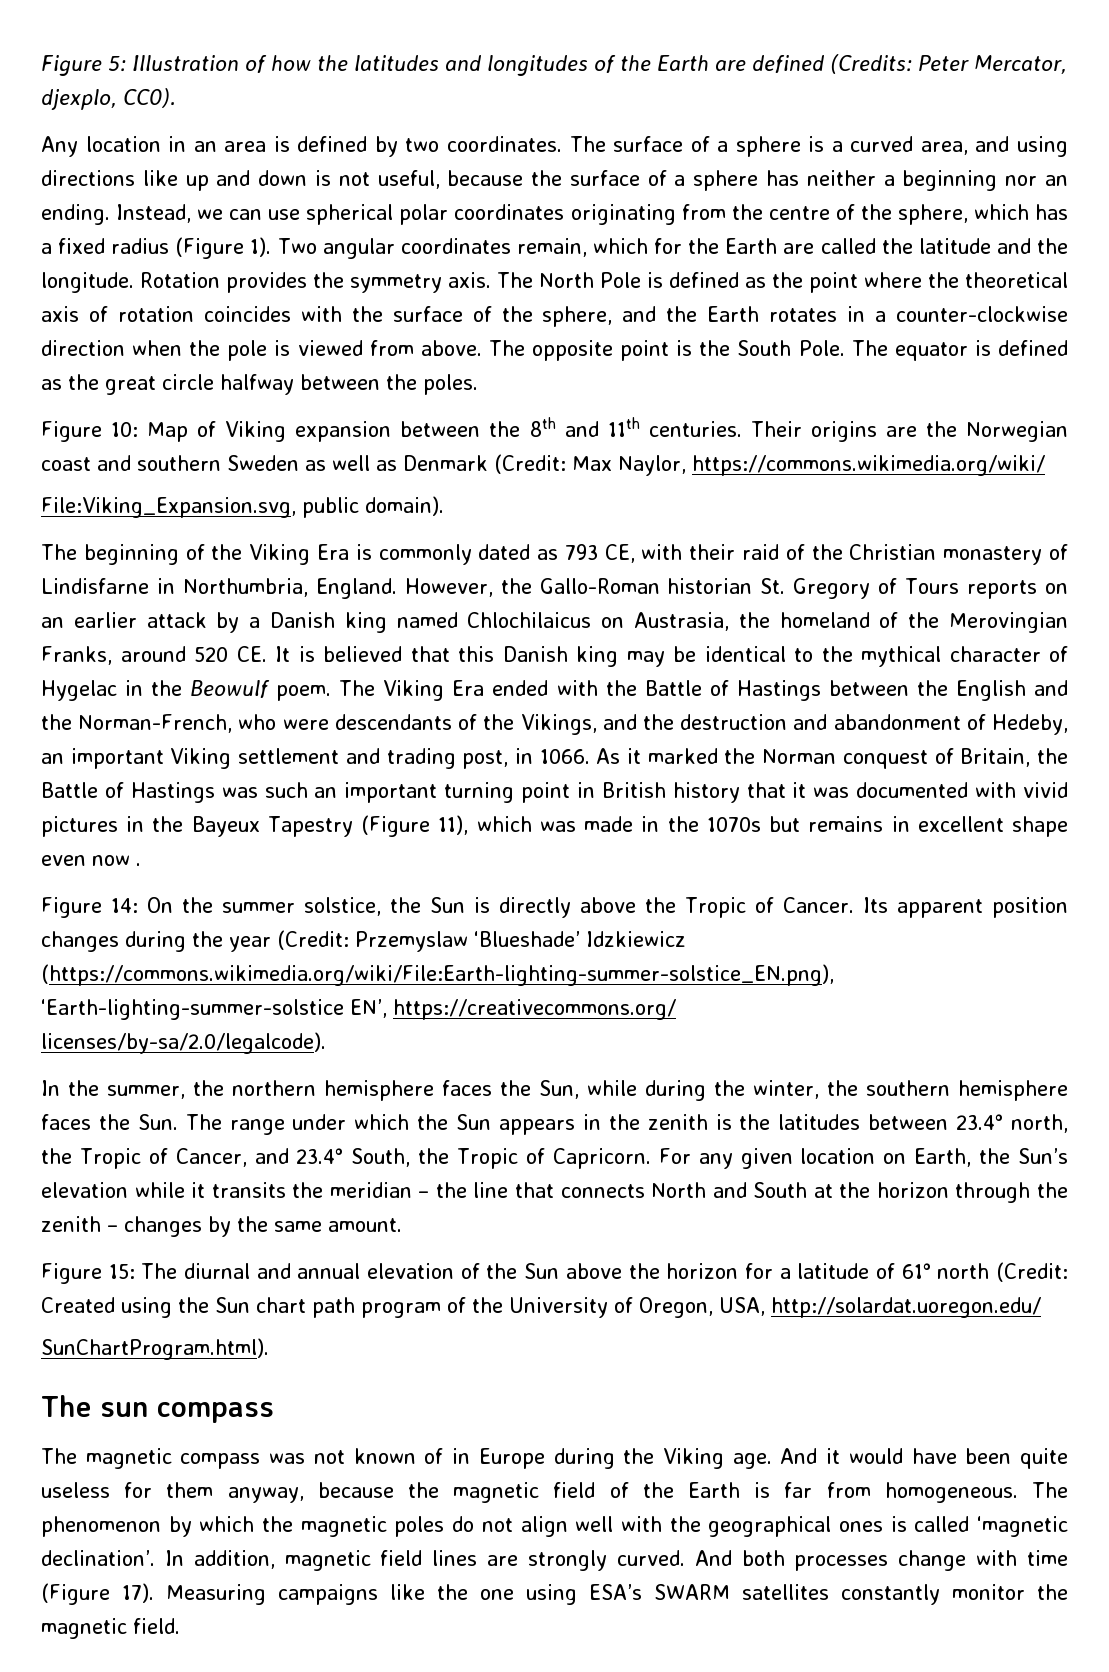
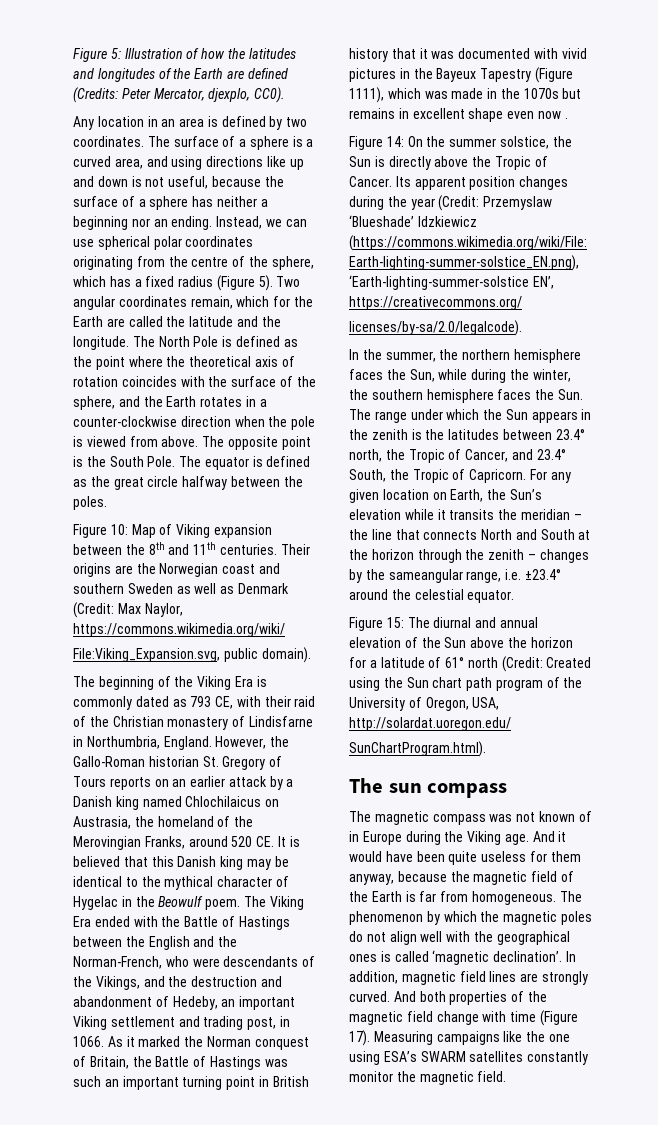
- Instead, we can use spherical polar coordinates originating from the centre of the sphere, which has a fixed radius (Figure 1).
+ Instead, we can use spherical polar coordinates originating from the centre of the sphere, which has a fixed radius (Figure 5).
- Rotation provides the symmetry axis.
- As it marked the Norman conquest of Britain, the Battle of Hastings was such an important turning point in British history that it was documented with vivid pictures in the Bayeux Tapestry (Figure 11), which was made in the 1070s but remains in excellent shape even now .
+ As it marked the Norman conquest of Britain, the Battle of Hastings was such an important turning point in British history that it was documented with vivid pictures in the Bayeux Tapestry (Figure 1111), which was made in the 1070s but remains in excellent shape even now .
- For any given location on Earth, the Sun’s elevation while it transits the meridian – the line that connects North and South at the horizon through the zenith – changes by the same amount.
+ For any given location on Earth, the Sun’s elevation while it transits the meridian – the line that connects North and South at the horizon through the zenith – changes by the sameangular range, i.e. ±23.4° around the celestial equator.
- And both processes change with time (Figure 17).
+ And both properties of the magnetic field change with time (Figure 17).

